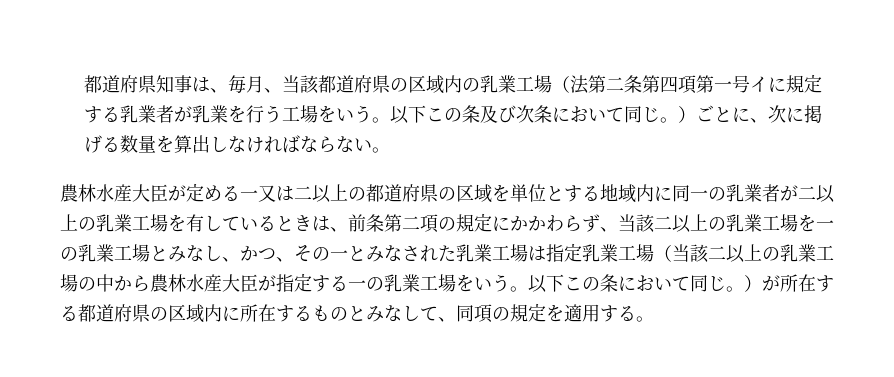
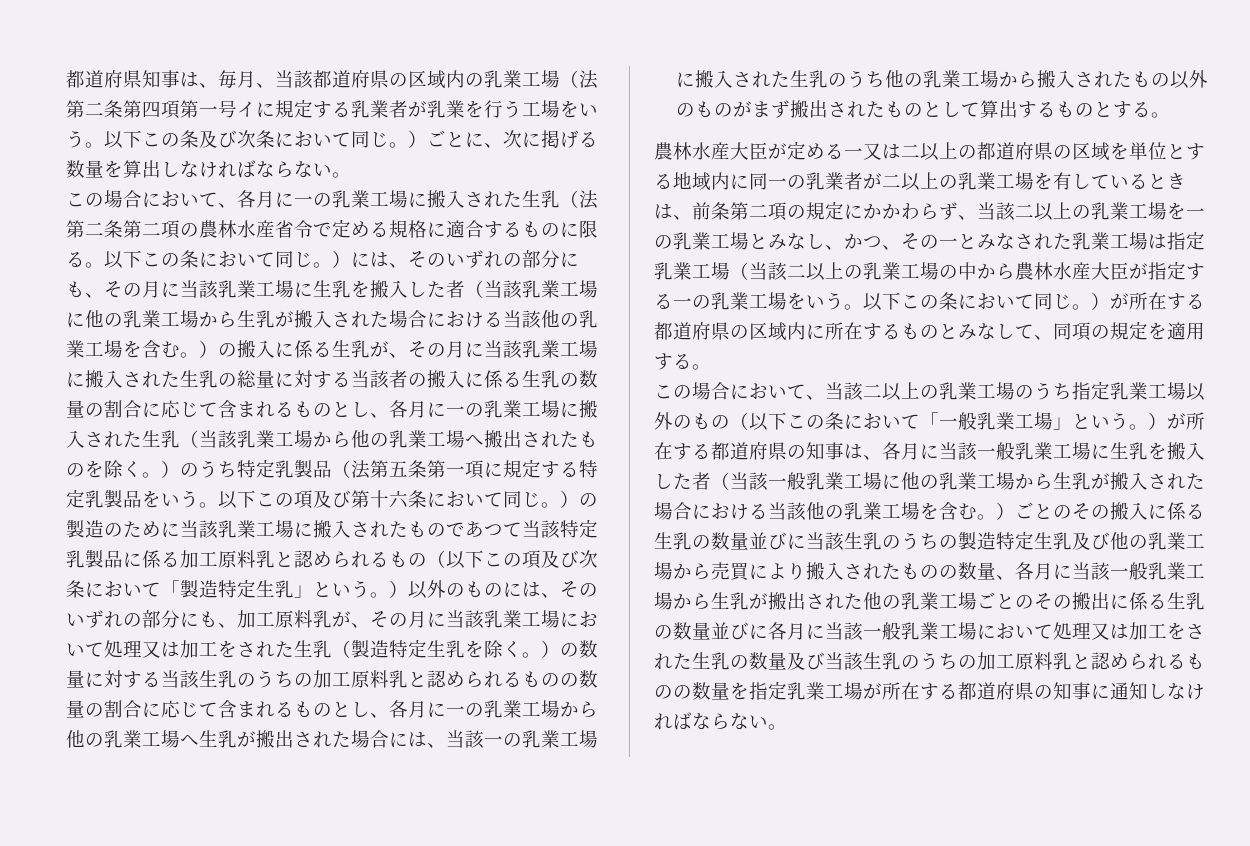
+ この場合において、各月に一の乳業工場に搬入された生乳（法第二条第二項の農林水産省令で定める規格に適合するものに限る。以下この条において同じ。）には、そのいずれの部分にも、その月に当該乳業工場に生乳を搬入した者（当該乳業工場に他の乳業工場から生乳が搬入された場合における当該他の乳業工場を含む。）の搬入に係る生乳が、その月に当該乳業工場に搬入された生乳の総量に対する当該者の搬入に係る生乳の数量の割合に応じて含まれるものとし、各月に一の乳業工場に搬入された生乳（当該乳業工場から他の乳業工場へ搬出されたものを除く。）のうち特定乳製品（法第五条第一項に規定する特定乳製品をいう。以下この項及び第十六条において同じ。）の製造のために当該乳業工場に搬入されたものであつて当該特定乳製品に係る加工原料乳と認められるもの（以下この項及び次条において「製造特定生乳」という。）以外のものには、そのいずれの部分にも、加工原料乳が、その月に当該乳業工場において処理又は加工をされた生乳（製造特定生乳を除く。）の数量に対する当該生乳のうちの加工原料乳と認められるものの数量の割合に応じて含まれるものとし、各月に一の乳業工場から他の乳業工場へ生乳が搬出された場合には、当該一の乳業工場に搬入された生乳のうち他の乳業工場から搬入されたもの以外のものがまず搬出されたものとして算出するものとする。
+ この場合において、当該二以上の乳業工場のうち指定乳業工場以外のもの（以下この条において「一般乳業工場」という。）が所在する都道府県の知事は、各月に当該一般乳業工場に生乳を搬入した者（当該一般乳業工場に他の乳業工場から生乳が搬入された場合における当該他の乳業工場を含む。）ごとのその搬入に係る生乳の数量並びに当該生乳のうちの製造特定生乳及び他の乳業工場から売買により搬入されたものの数量、各月に当該一般乳業工場から生乳が搬出された他の乳業工場ごとのその搬出に係る生乳の数量並びに各月に当該一般乳業工場において処理又は加工をされた生乳の数量及び当該生乳のうちの加工原料乳と認められるものの数量を指定乳業工場が所在する都道府県の知事に通知しなければならない。

